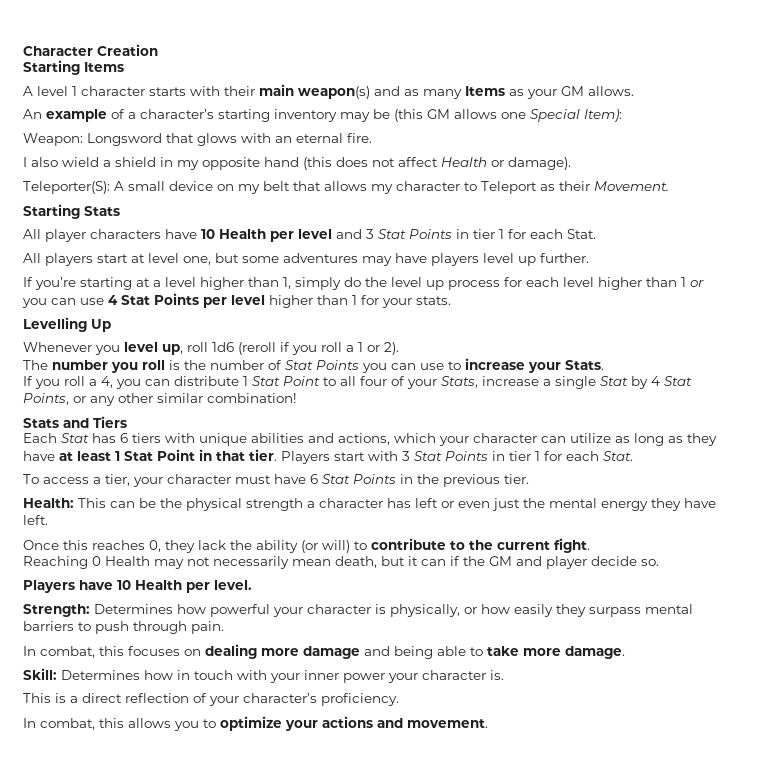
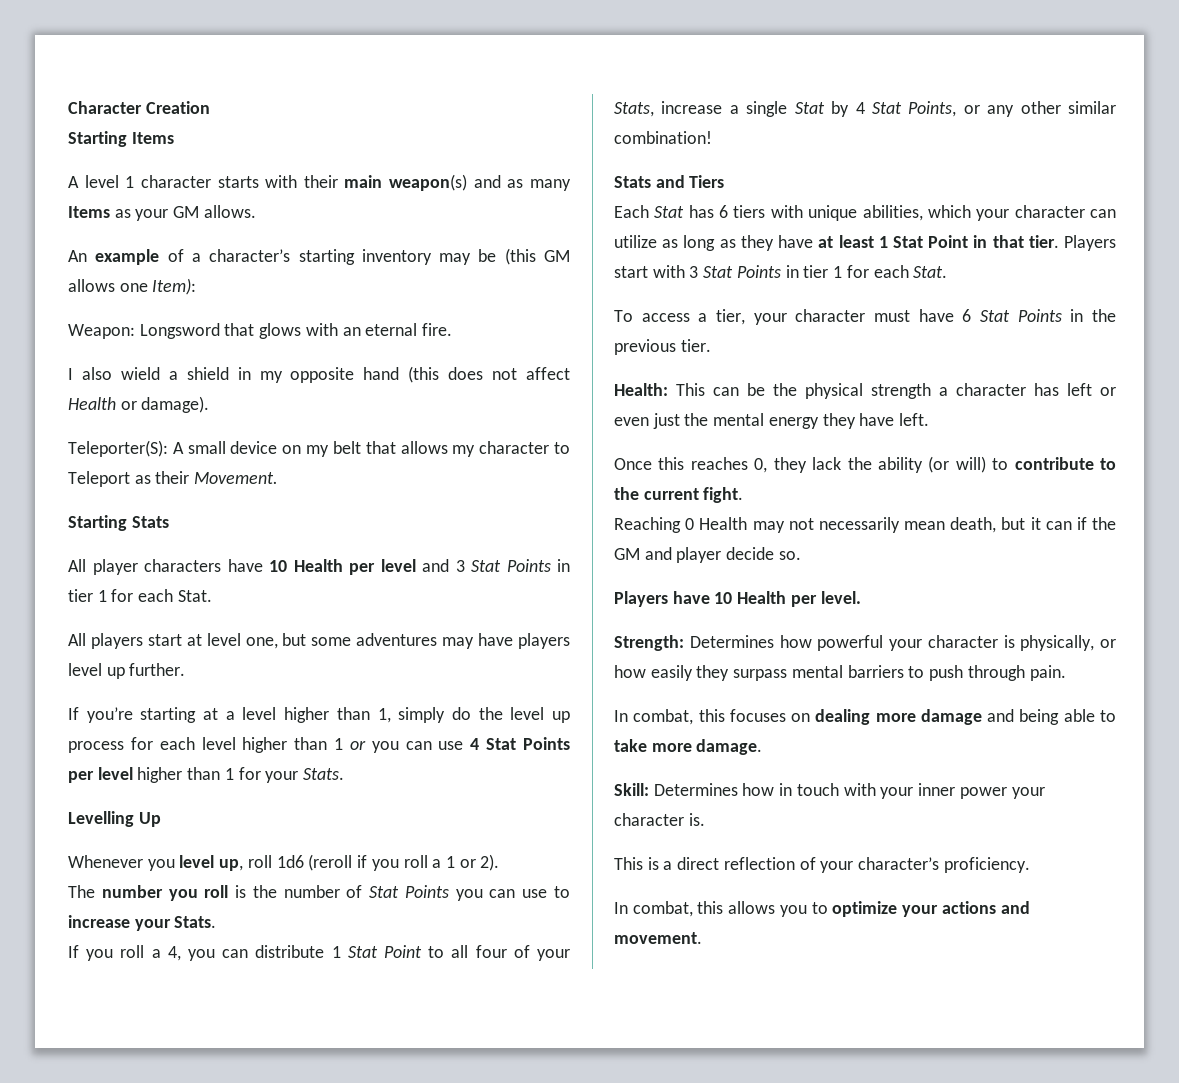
- An example of a character’s starting inventory may be (this GM allows one Special Item):
+ An example of a character’s starting inventory may be (this GM allows one Item):
- If you’re starting at a level higher than 1, simply do the level up process for each level higher than 1 or you can use 4 Stat Points per level higher than 1 for your stats.
+ If you’re starting at a level higher than 1, simply do the level up process for each level higher than 1 or you can use 4 Stat Points per level higher than 1 for your Stats.
- Each Stat has 6 tiers with unique abilities and actions, which your character can utilize as long as they have at least 1 Stat Point in that tier.
+ Each Stat has 6 tiers with unique abilities, which your character can utilize as long as they have at least 1 Stat Point in that tier.

